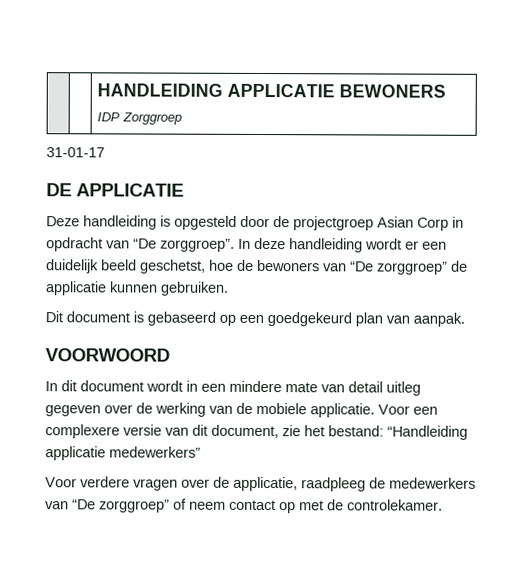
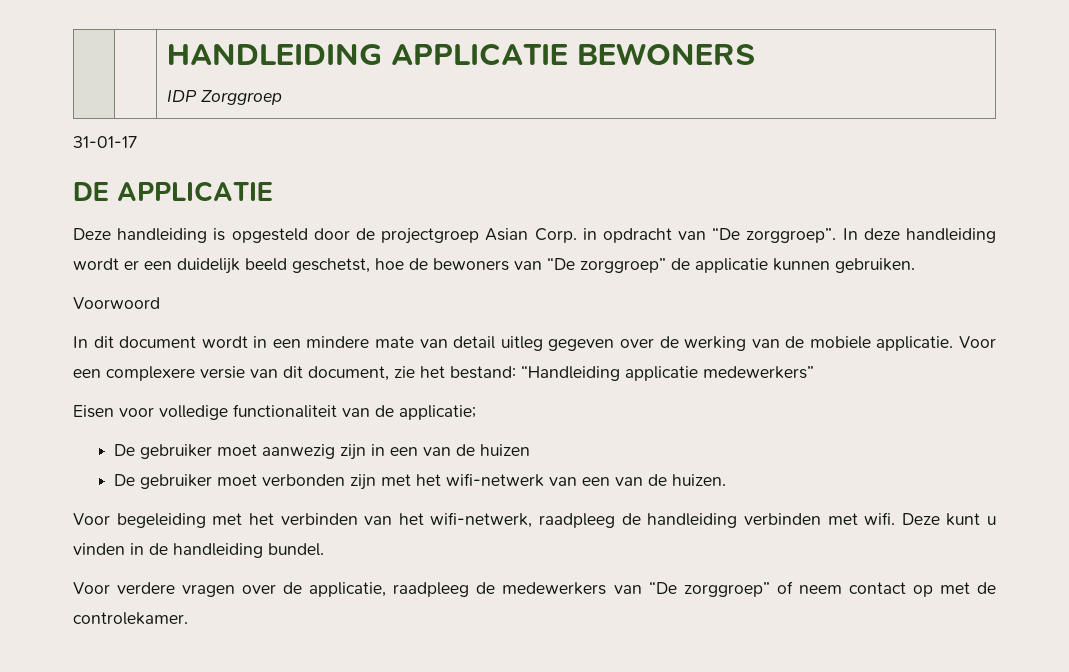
- Deze handleiding is opgesteld door de projectgroep Asian Corp in opdracht van “De zorggroep”.
+ Deze handleiding is opgesteld door de projectgroep Asian Corp. in opdracht van “De zorggroep”.
- Dit document is gebaseerd op een goedgekeurd plan van aanpak.
- VOORWOORD
+ Voorwoord
+ Eisen voor volledige functionaliteit van de applicatie;
+ De gebruiker moet aanwezig zijn in een van de huizen
+ De gebruiker moet verbonden zijn met het wifi-netwerk van een van de huizen.
+ Voor begeleiding met het verbinden van het wifi-netwerk, raadpleeg de handleiding verbinden met wifi. Deze kunt u vinden in de handleiding bundel.

